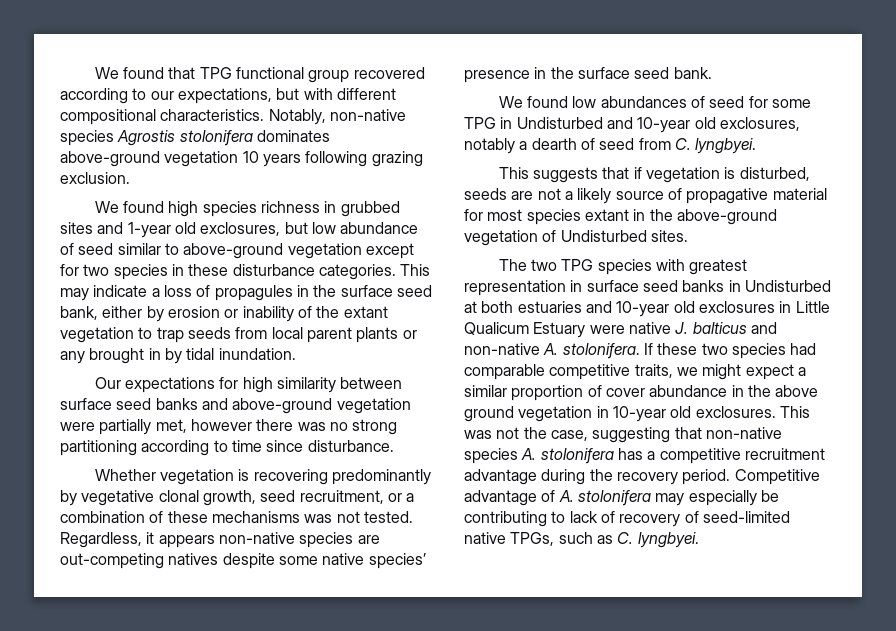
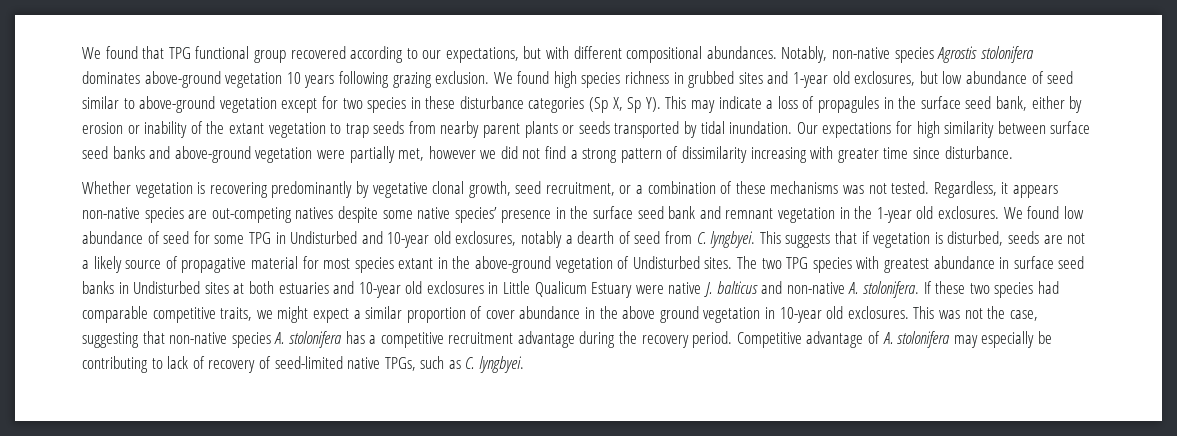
- We found that TPG functional group recovered according to our expectations, but with different compositional characteristics.
+ We found that TPG functional group recovered according to our expectations, but with different compositional abundances.
- Notably, non-native species Agrostis stolonifera dominates above-ground vegetation 10 years following grazing exclusion.
- We found high species richness in grubbed sites and 1-year old exclosures, but low abundance of seed similar to above-ground vegetation except for two species in these disturbance categories. This may indicate a loss of propagules in the surface seed bank, either by erosion or inability of the extant vegetation to trap seeds from local parent plants or any brought in by tidal inundation.
- Our expectations for high similarity between surface seed banks and above-ground vegetation were partially met, however there was no strong partitioning according to time since disturbance.
+ Notably, non-native species Agrostis stolonifera dominates above-ground vegetation 10 years following grazing exclusion. We found high species richness in grubbed sites and 1-year old exclosures, but low abundance of seed similar to above-ground vegetation except for two species in these disturbance categories (Sp X, Sp Y). This may indicate a loss of propagules in the surface seed bank, either by erosion or inability of the extant vegetation to trap seeds from nearby parent plants or seeds transported by tidal inundation. Our expectations for high similarity between surface seed banks and above-ground vegetation were partially met, however we did not find a strong pattern of dissimilarity increasing with greater time since disturbance.
- Regardless, it appears non-native species are out-competing natives despite some native species’ presence in the surface seed bank.
- We found low abundances of seed for some TPG in Undisturbed and 10-year old exclosures, notably a dearth of seed from C. lyngbyei.
- This suggests that if vegetation is disturbed, seeds are not a likely source of propagative material for most species extant in the above-ground vegetation of Undisturbed sites.
- The two TPG species with greatest representation in surface seed banks in Undisturbed at both estuaries and 10-year old exclosures in Little Qualicum Estuary were native J. balticus and non-native A. stolonifera.
+ Regardless, it appears non-native species are out-competing natives despite some native species’ presence in the surface seed bank and remnant vegetation in the 1-year old exclosures. We found low abundance of seed for some TPG in Undisturbed and 10-year old exclosures, notably a dearth of seed from C. lyngbyei. This suggests that if vegetation is disturbed, seeds are not a likely source of propagative material for most species extant in the above-ground vegetation of Undisturbed sites. The two TPG species with greatest abundance in surface seed banks in Undisturbed sites at both estuaries and 10-year old exclosures in Little Qualicum Estuary were native J. balticus and non-native A. stolonifera.

